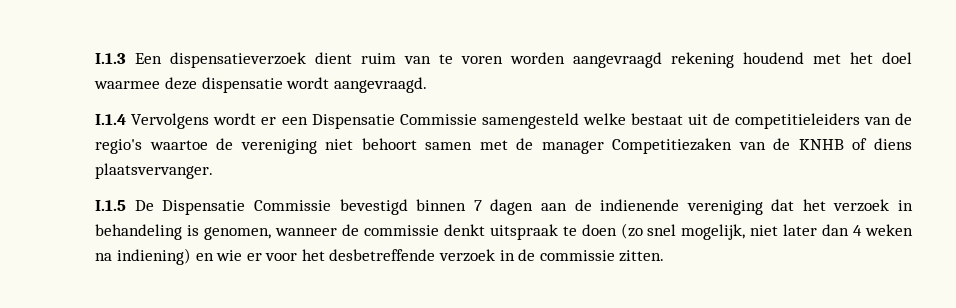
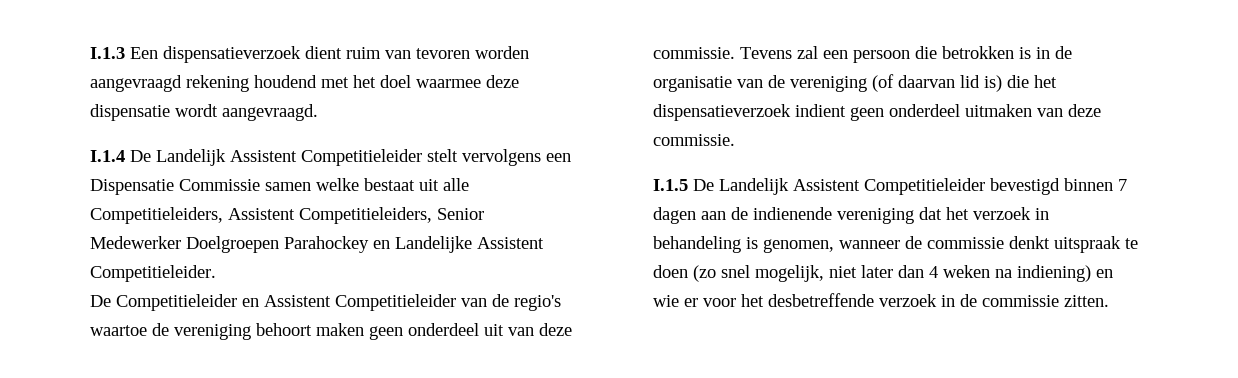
- I.1.3 Een dispensatieverzoek dient ruim van te voren worden aangevraagd rekening houdend met het doel waarmee deze dispensatie wordt aangevraagd.
+ I.1.3 Een dispensatieverzoek dient ruim van tevoren worden aangevraagd rekening houdend met het doel waarmee deze dispensatie wordt aangevraagd.
- I.1.4 Vervolgens wordt er een Dispensatie Commissie samengesteld welke bestaat uit de competitieleiders van de regio's waartoe de vereniging niet behoort samen met de manager Competitiezaken van de KNHB of diens plaatsvervanger.
+ I.1.4 De Landelijk Assistent Competitieleider stelt vervolgens een Dispensatie Commissie samen welke bestaat uit alle Competitieleiders, Assistent Competitieleiders, Senior Medewerker Doelgroepen Parahockey en Landelijke Assistent Competitieleider.
+ De Competitieleider en Assistent Competitieleider van de regio's waartoe de vereniging behoort maken geen onderdeel uit van deze commissie. Tevens zal een persoon die betrokken is in de organisatie van de vereniging (of daarvan lid is) die het dispensatieverzoek indient geen onderdeel uitmaken van deze commissie.
- I.1.5 De Dispensatie Commissie bevestigd binnen 7 dagen aan de indienende vereniging dat het verzoek in behandeling is genomen, wanneer de commissie denkt uitspraak te doen (zo snel mogelijk, niet later dan 4 weken na indiening) en wie er voor het desbetreffende verzoek in de commissie zitten.
+ I.1.5 De Landelijk Assistent Competitieleider bevestigd binnen 7 dagen aan de indienende vereniging dat het verzoek in behandeling is genomen, wanneer de commissie denkt uitspraak te doen (zo snel mogelijk, niet later dan 4 weken na indiening) en wie er voor het desbetreffende verzoek in de commissie zitten.

